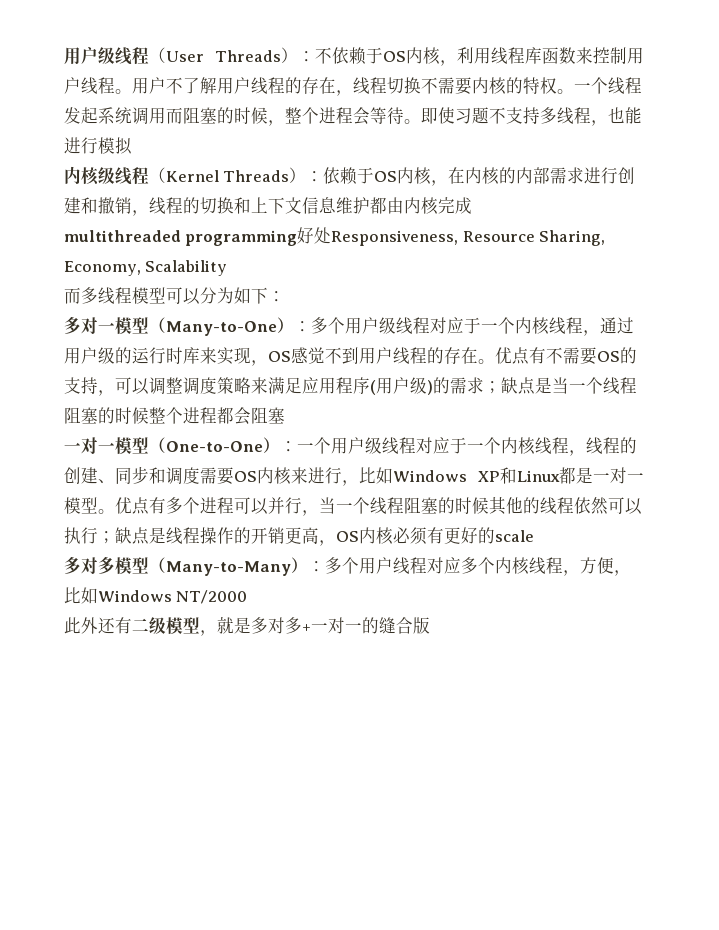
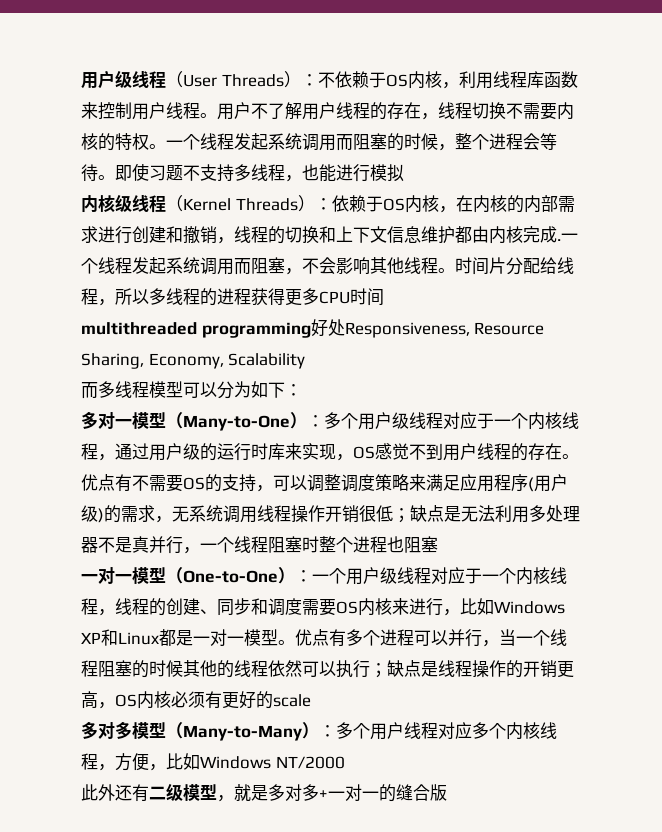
- 内核级线程（Kernel Threads）：依赖于OS内核，在内核的内部需求进行创建和撤销，线程的切换和上下文信息维护都由内核完成
+ 内核级线程（Kernel Threads）：依赖于OS内核，在内核的内部需求进行创建和撤销，线程的切换和上下文信息维护都由内核完成.一个线程发起系统调用而阻塞，不会影响其他线程。时间片分配给线程，所以多线程的进程获得更多CPU时间
- 优点有不需要OS的支持，可以调整调度策略来满足应用程序(用户级)的需求；缺点是当一个线程阻塞的时候整个进程都会阻塞
+ 优点有不需要OS的支持，可以调整调度策略来满足应用程序(用户级)的需求，无系统调用线程操作开销很低；缺点是无法利用多处理器不是真并行，一个线程阻塞时整个进程也阻塞

